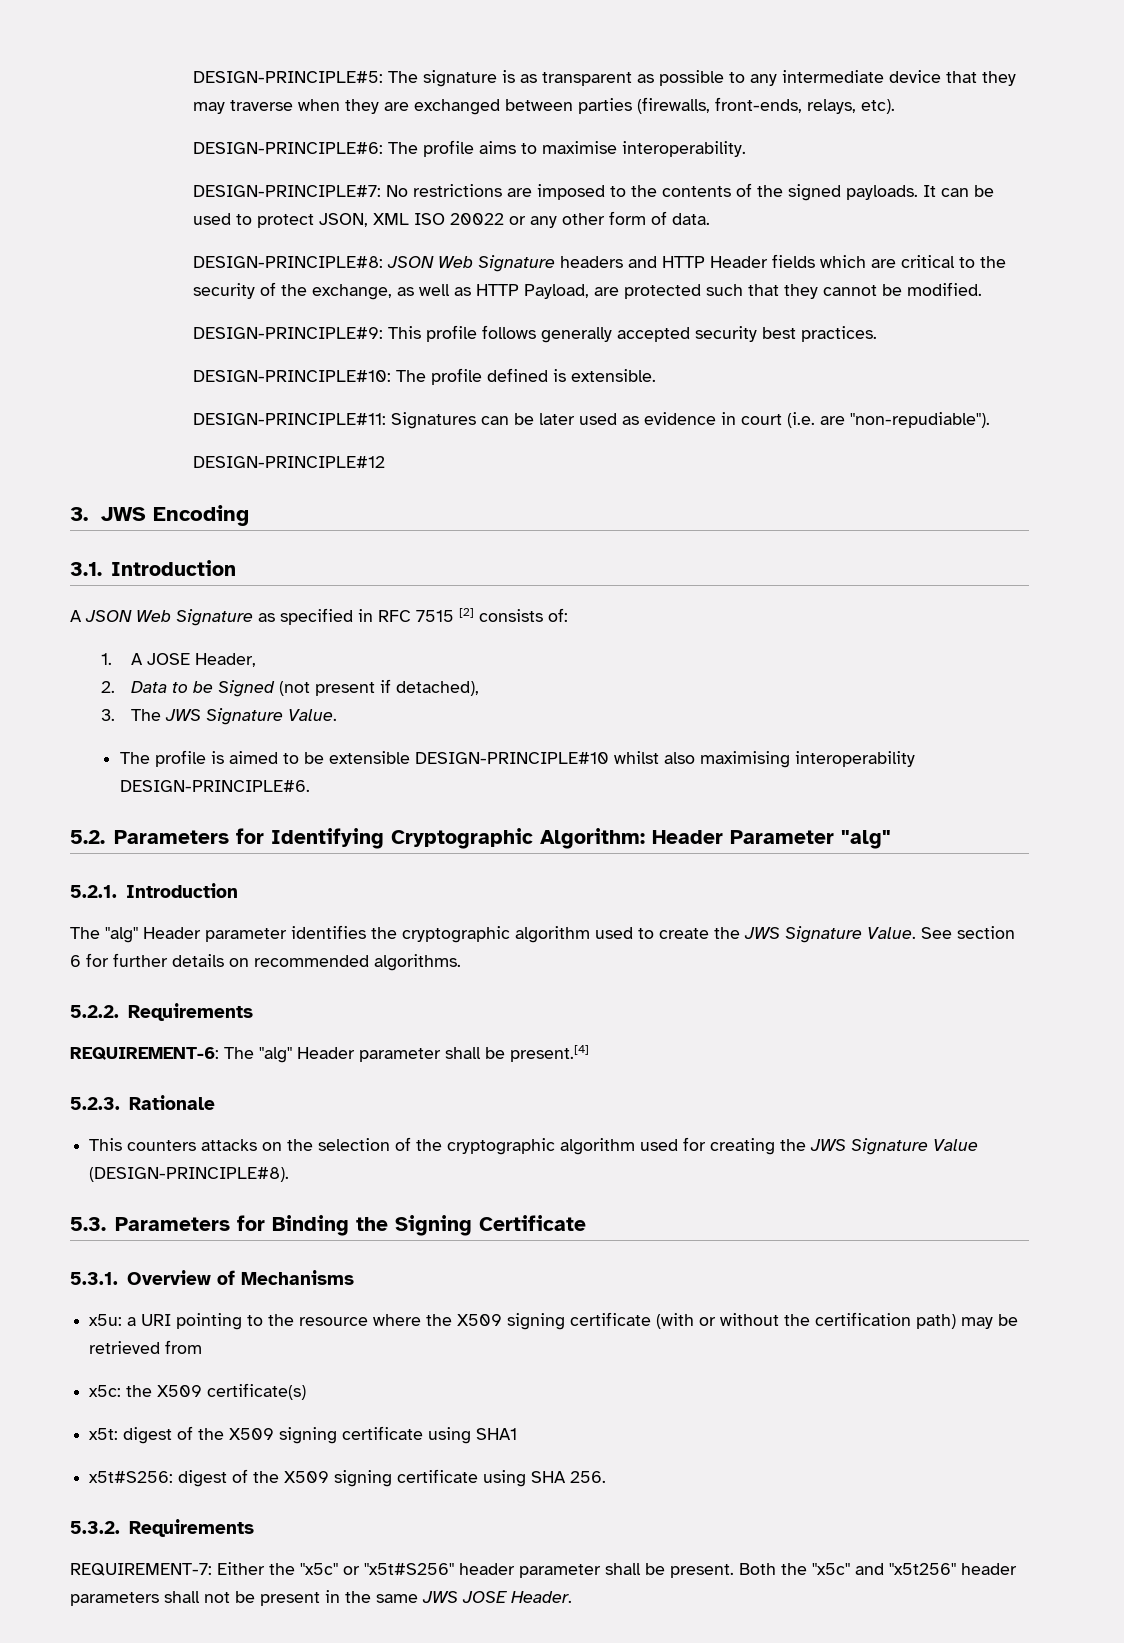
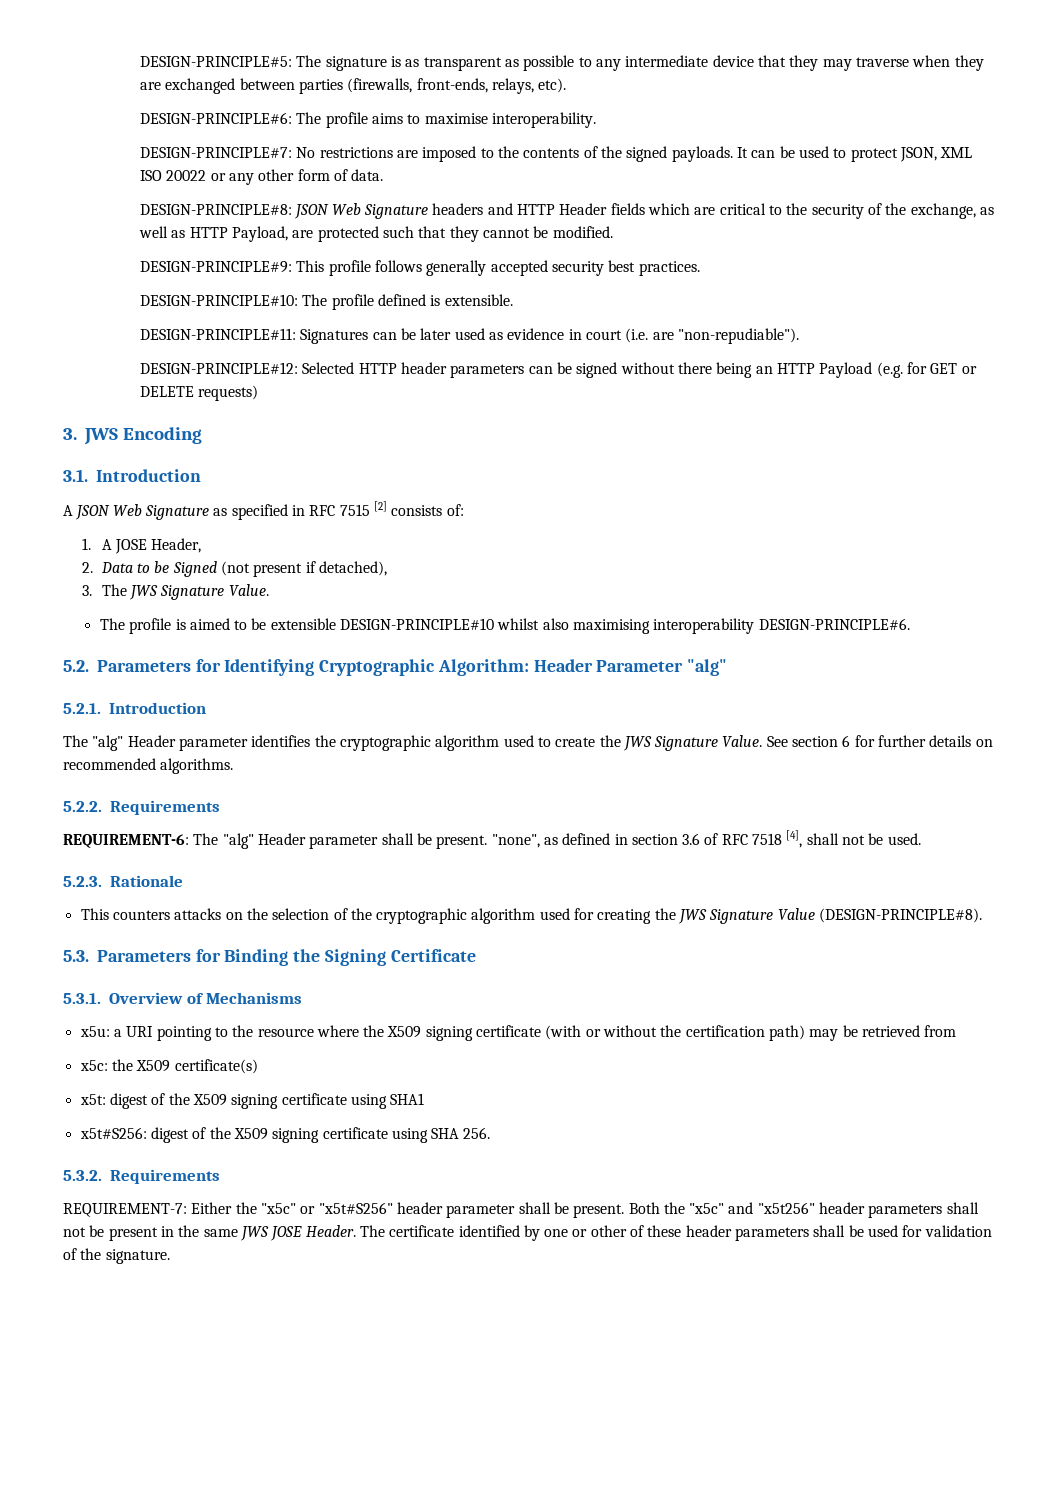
- DESIGN-PRINCIPLE#12
+ DESIGN-PRINCIPLE#12: Selected HTTP header parameters can be signed without there being an HTTP Payload (e.g. for GET or DELETE requests)
- REQUIREMENT-6: The "alg" Header parameter shall be present.[4]
+ REQUIREMENT-6: The "alg" Header parameter shall be present. "none", as defined in section 3.6 of RFC 7518 [4], shall not be used.
+ The certificate identified by one or other of these header parameters shall be used for validation of the signature.

